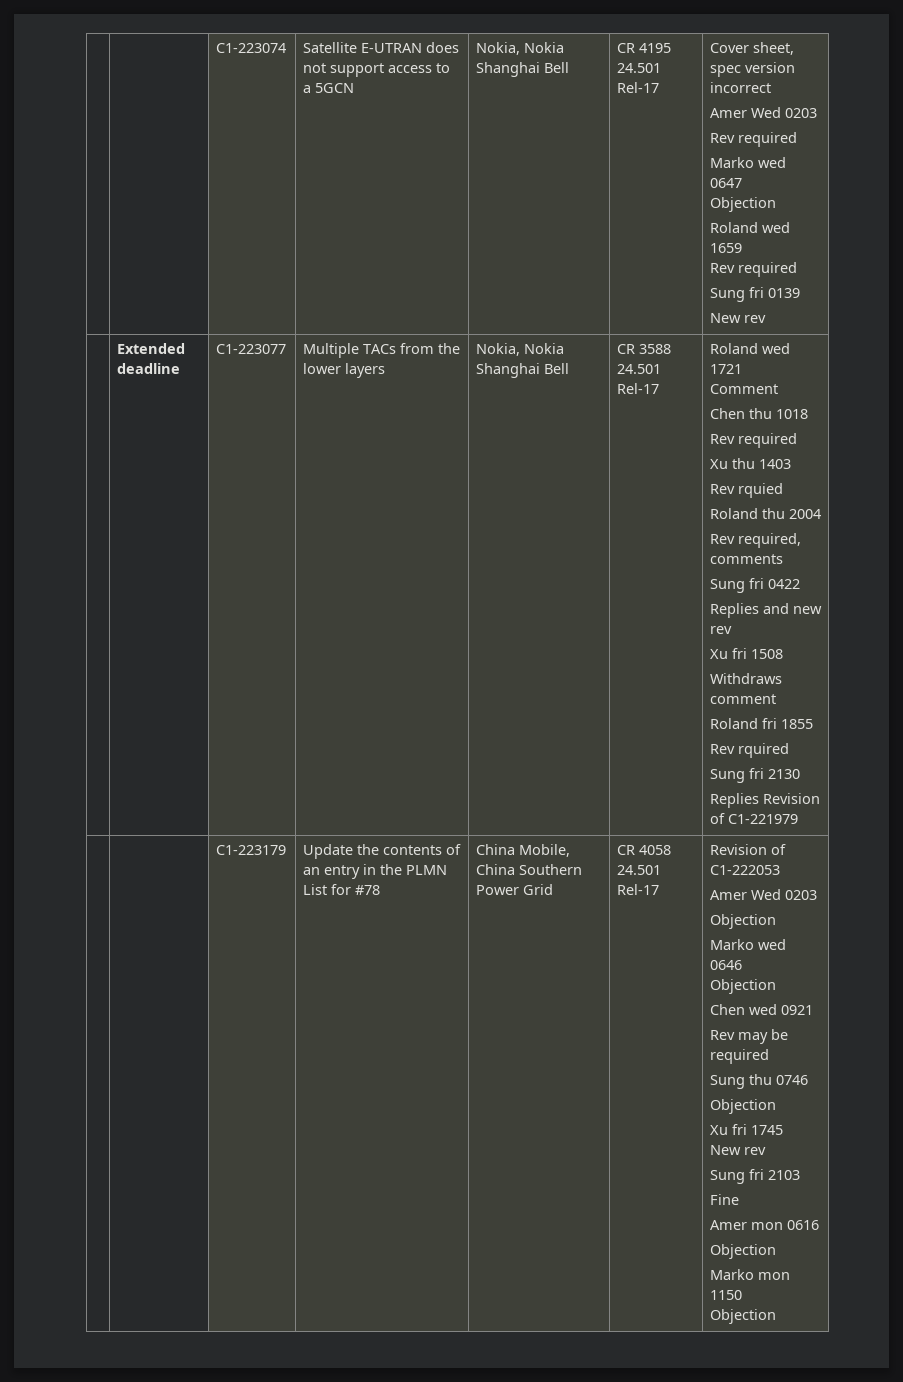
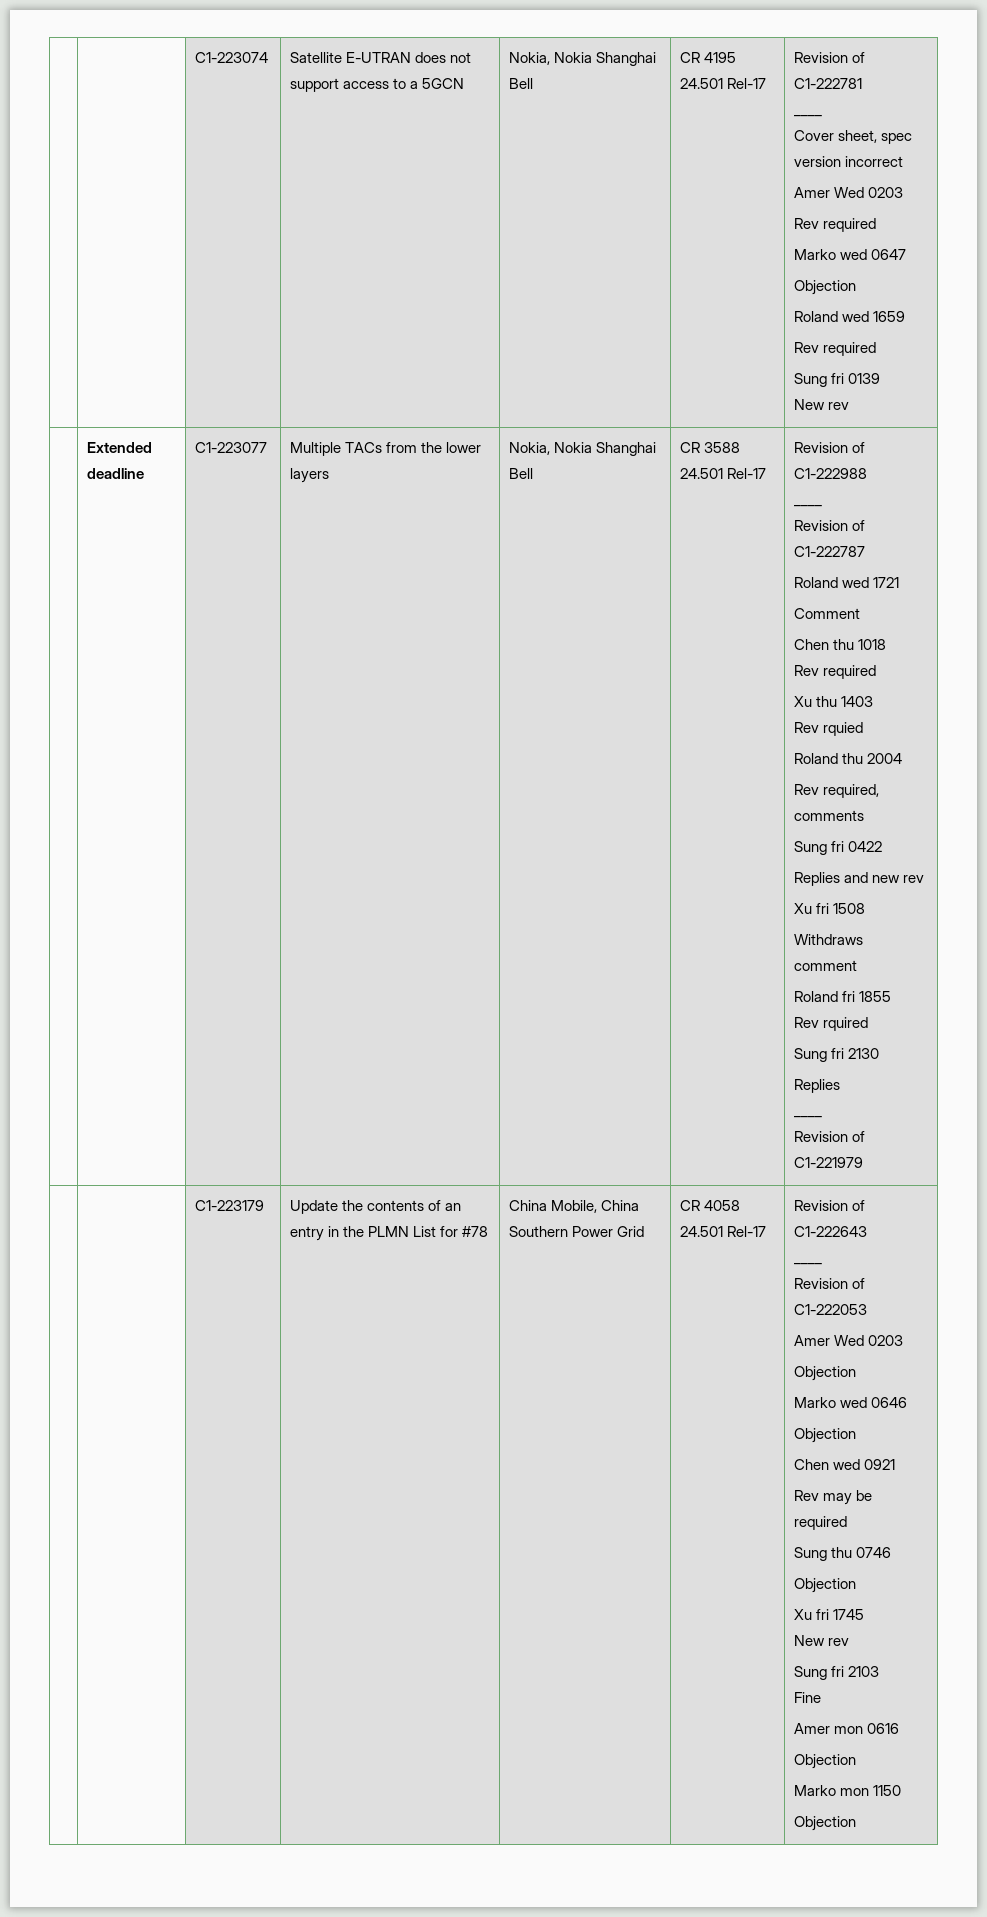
+ Revision of C1-222781
+ ____
+ Revision of C1-222988
+ ____
+ Revision of C1-222787
  Sung fri 2130
- Replies Revision of C1-221979
+ Replies
+ ____
+ Revision of C1-221979
+ Revision of C1-222643
+ ____

